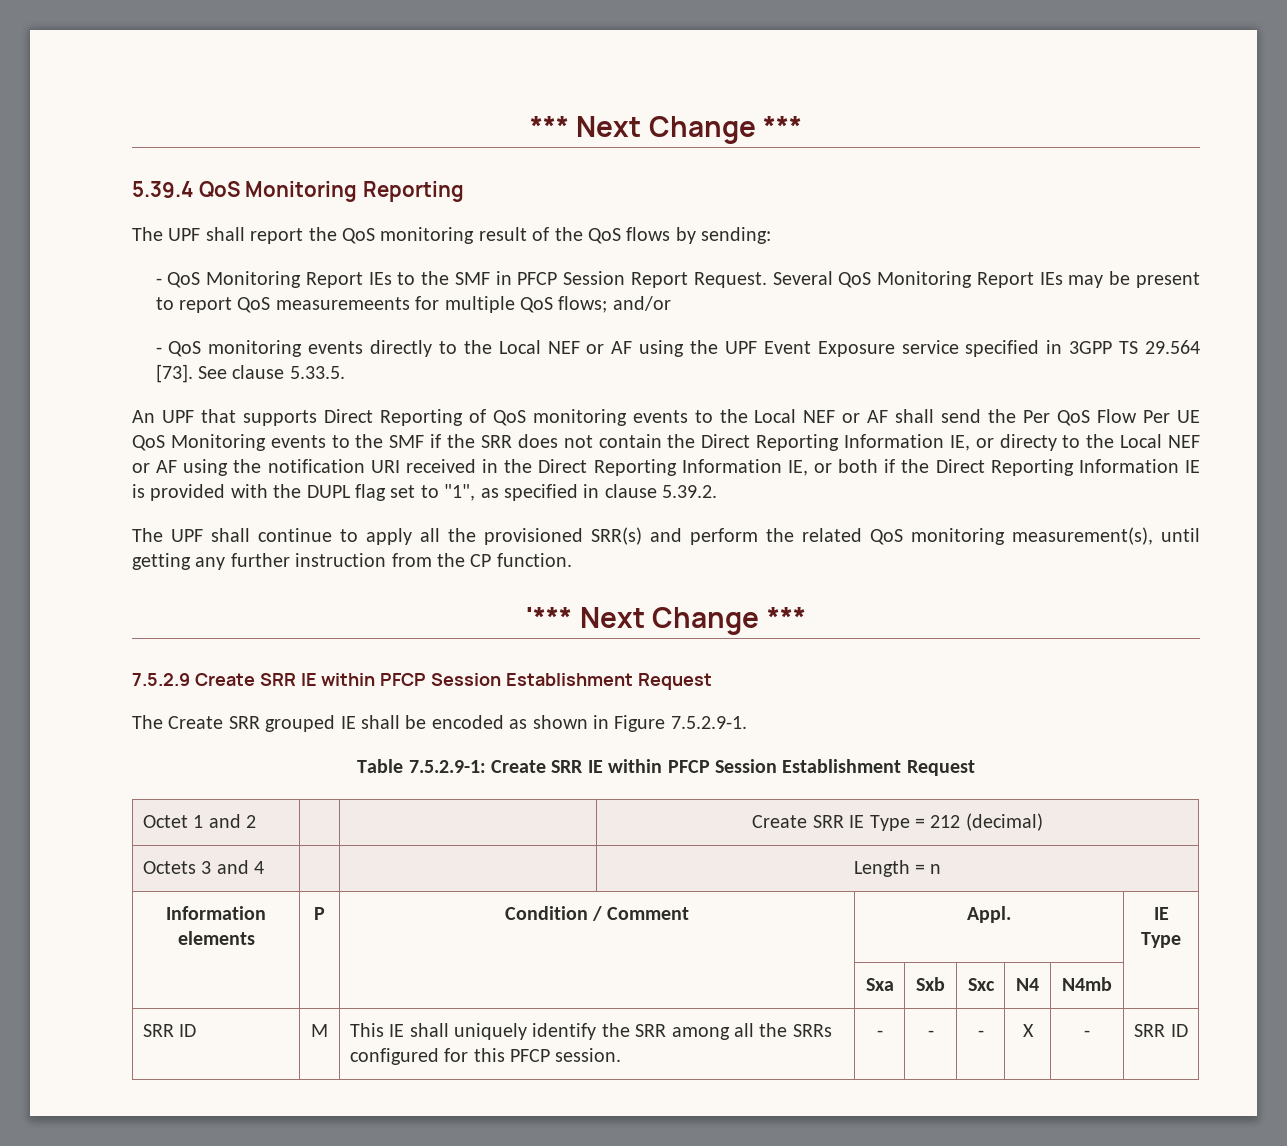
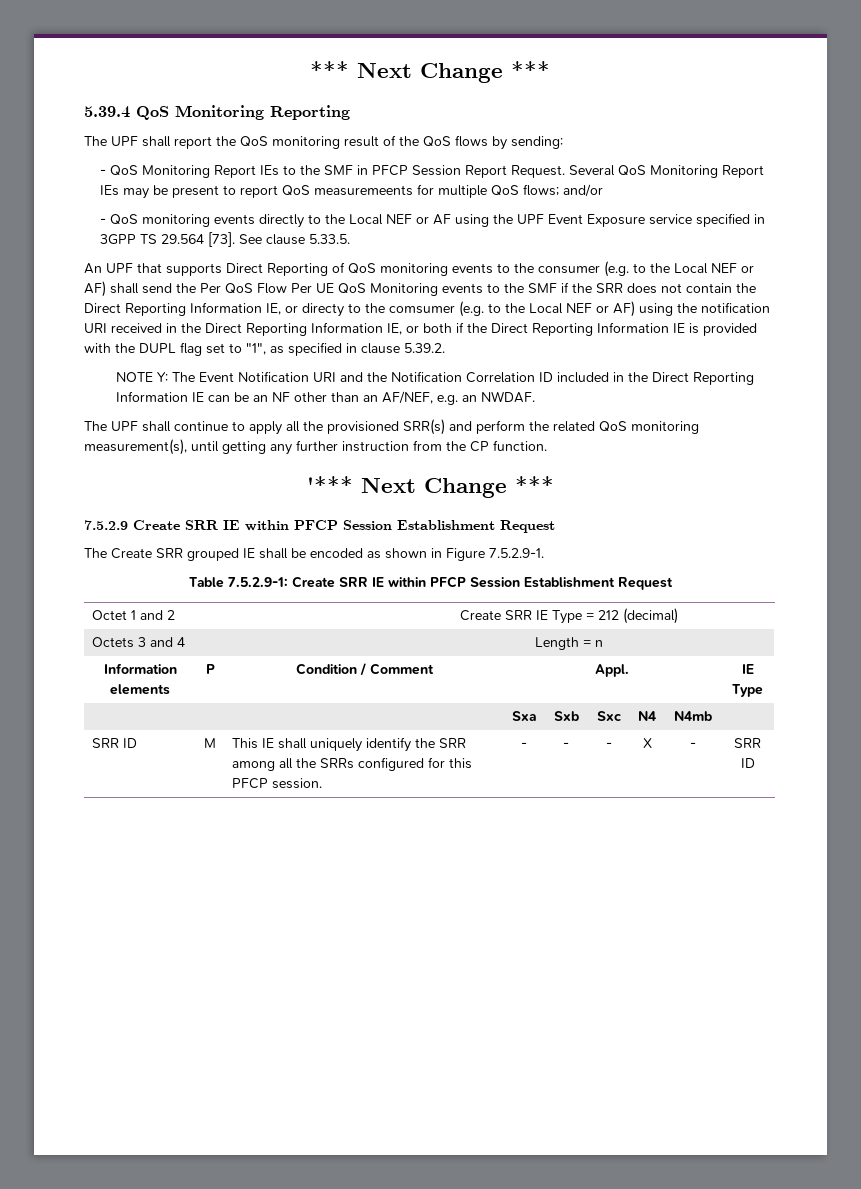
- An UPF that supports Direct Reporting of QoS monitoring events to the Local NEF or AF shall send the Per QoS Flow Per UE QoS Monitoring events to the SMF if the SRR does not contain the Direct Reporting Information IE, or directy to the Local NEF or AF using the notification URI received in the Direct Reporting Information IE, or both if the Direct Reporting Information IE is provided with the DUPL flag set to "1", as specified in clause 5.39.2.
+ An UPF that supports Direct Reporting of QoS monitoring events to the consumer (e.g. to the Local NEF or AF) shall send the Per QoS Flow Per UE QoS Monitoring events to the SMF if the SRR does not contain the Direct Reporting Information IE, or directy to the comsumer (e.g. to the Local NEF or AF) using the notification URI received in the Direct Reporting Information IE, or both if the Direct Reporting Information IE is provided with the DUPL flag set to "1", as specified in clause 5.39.2.
+ NOTE Y: The Event Notification URI and the Notification Correlation ID included in the Direct Reporting Information IE can be an NF other than an AF/NEF, e.g. an NWDAF.

